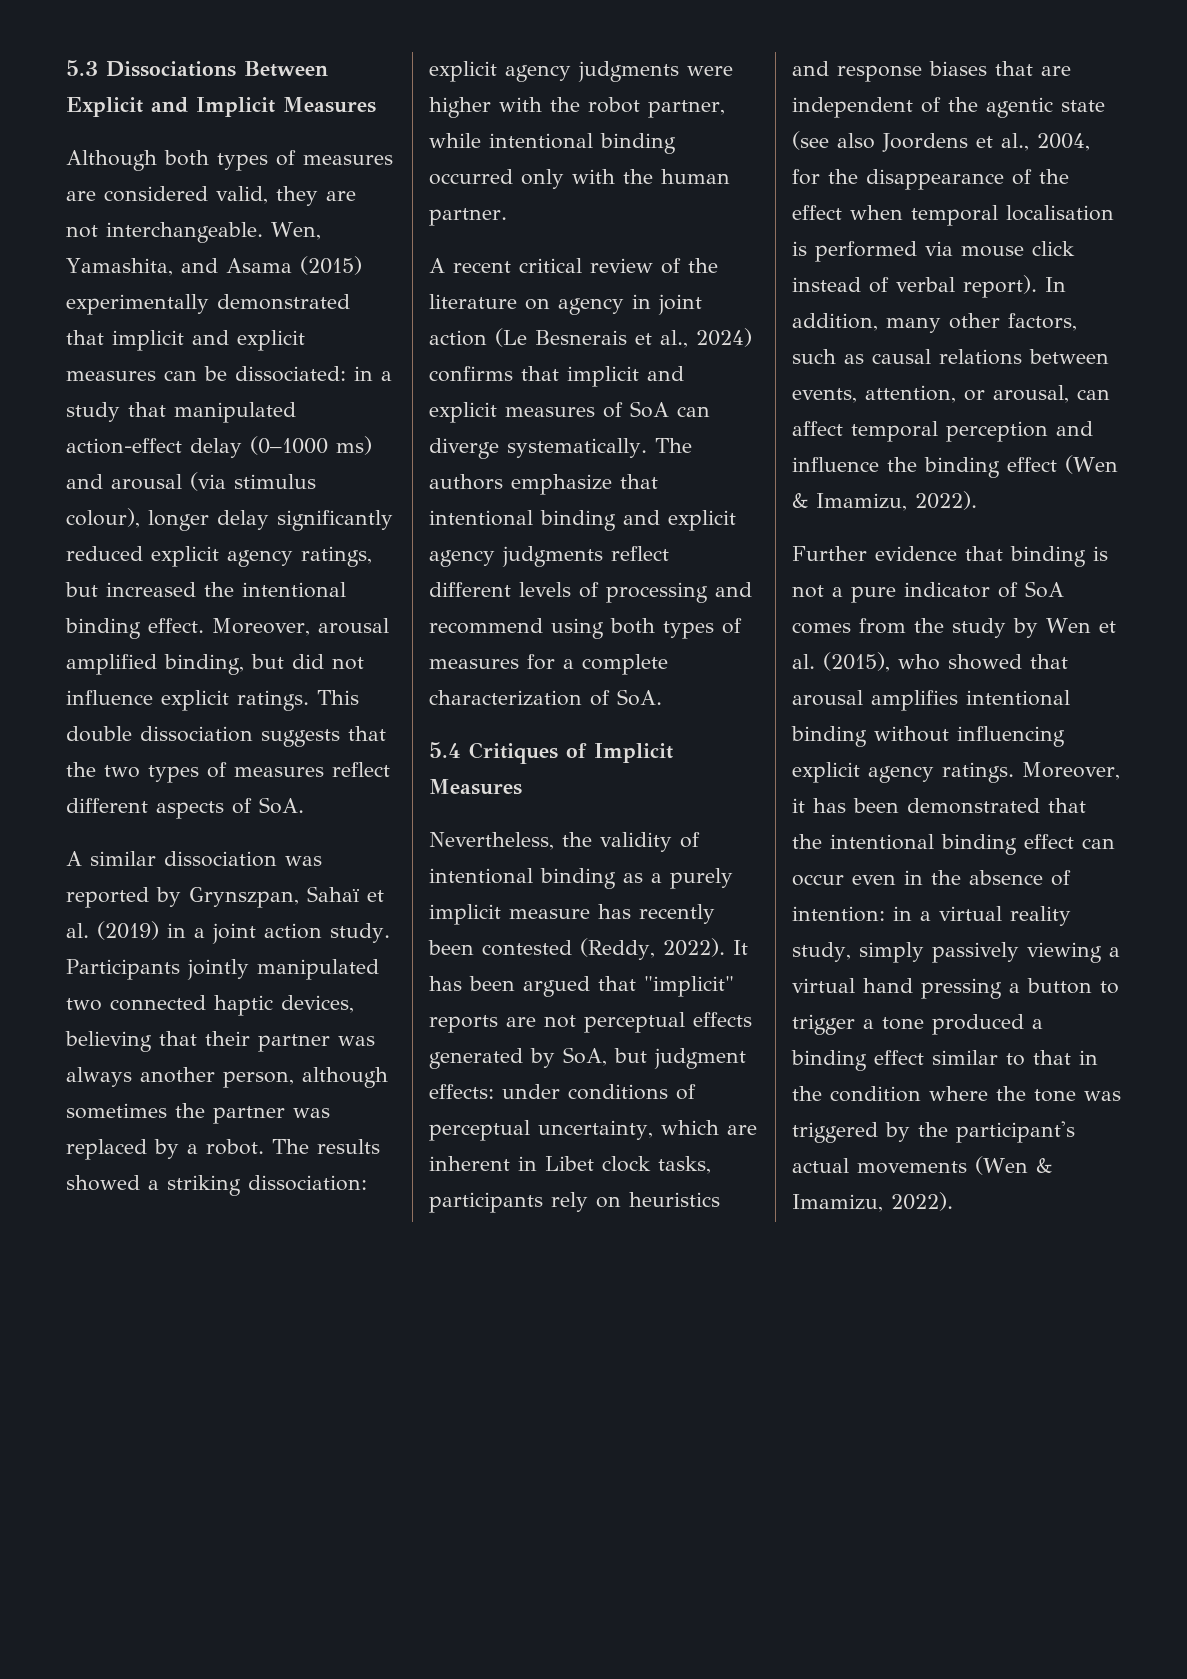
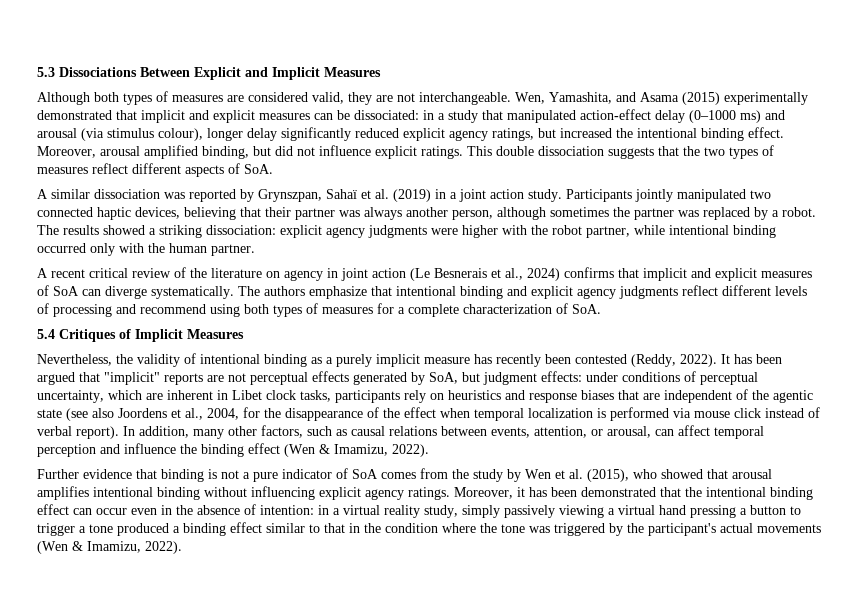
- under conditions of perceptual uncertainty, which are inherent in Libet clock tasks, participants rely on heuristics and response biases that are independent of the agentic state (see also Joordens et al., 2004, for the disappearance of the effect when temporal localisation is performed via mouse click instead of verbal report).
+ under conditions of perceptual uncertainty, which are inherent in Libet clock tasks, participants rely on heuristics and response biases that are independent of the agentic state (see also Joordens et al., 2004, for the disappearance of the effect when temporal localization is performed via mouse click instead of verbal report).

